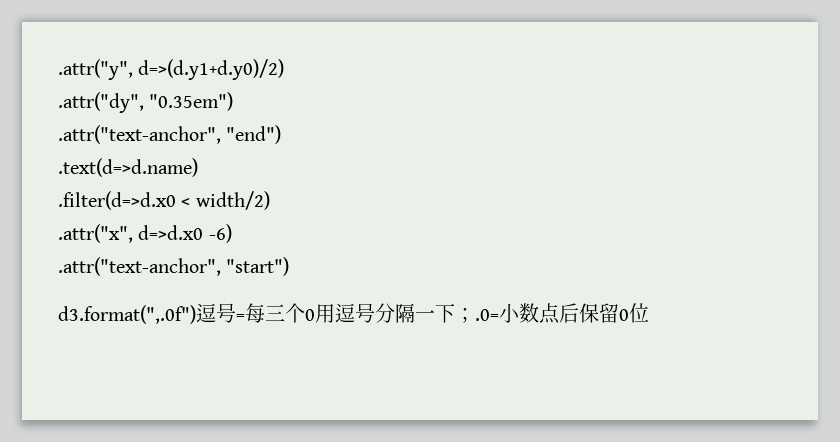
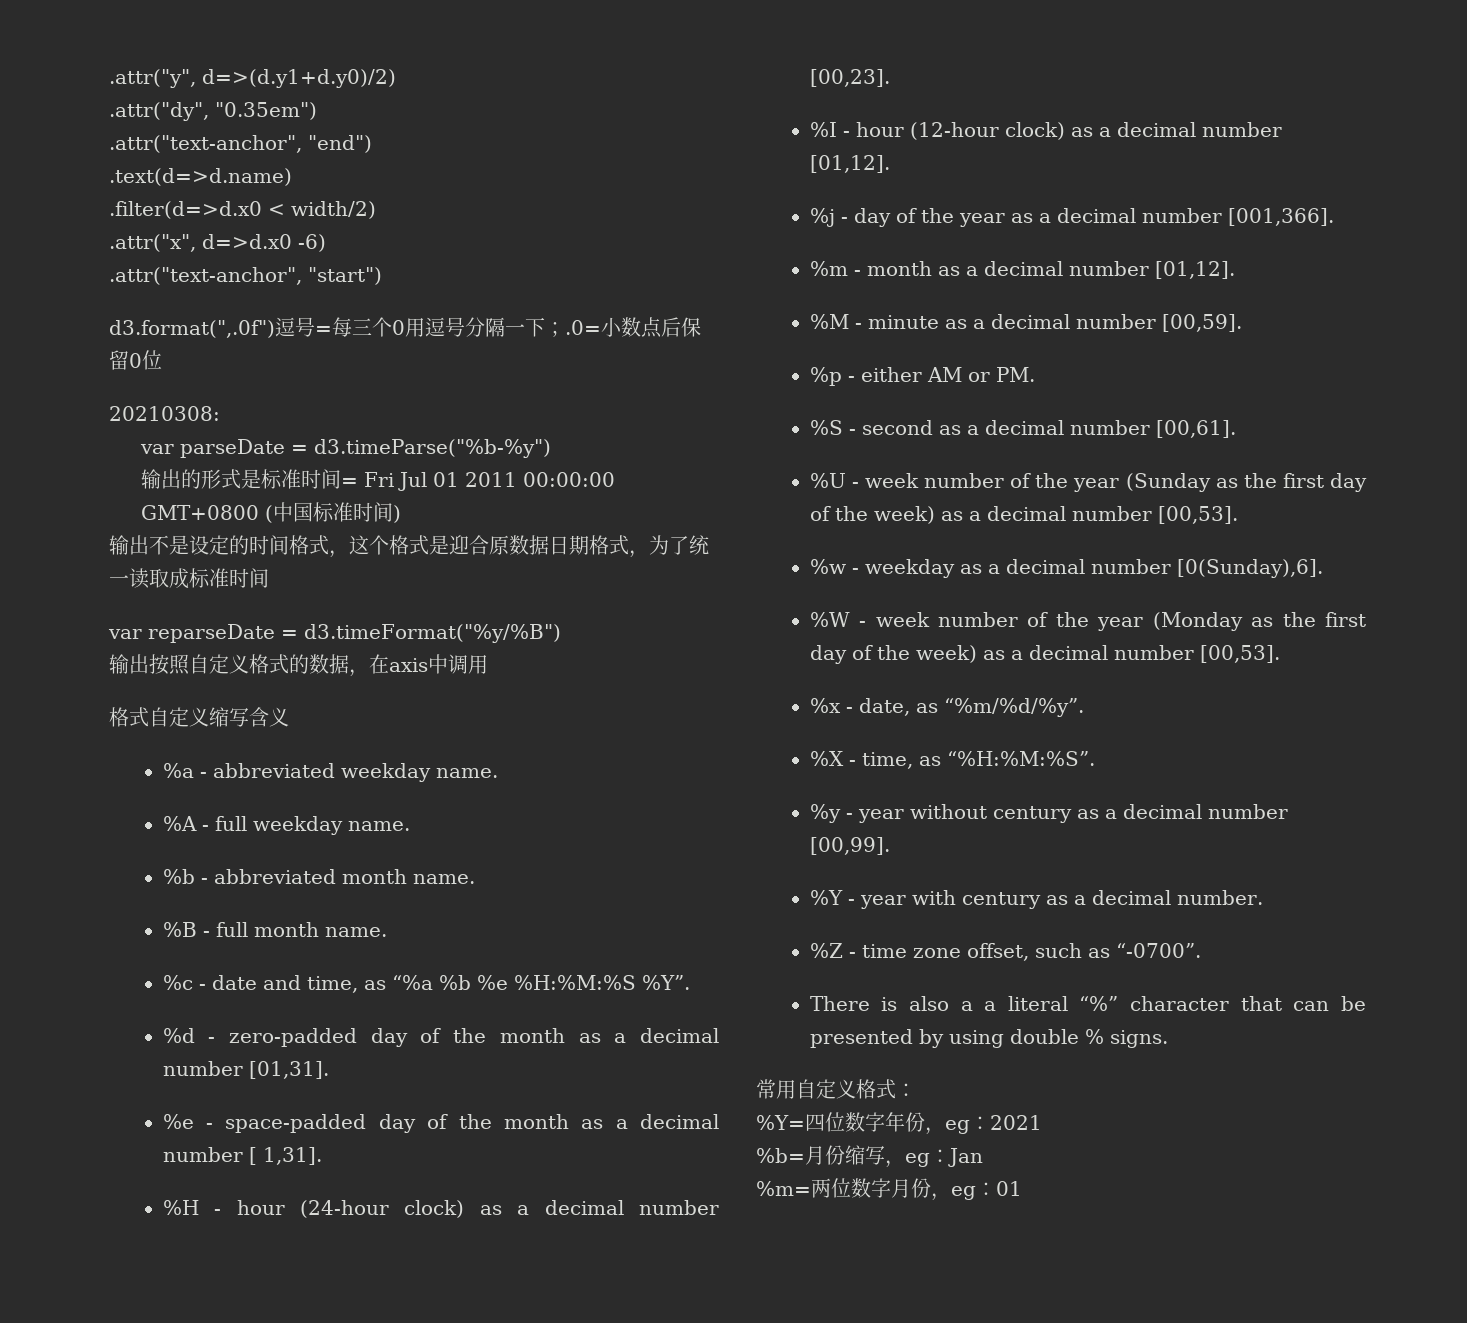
+ 20210308:
+ var parseDate = d3.timeParse("%b-%y")
+ 输出的形式是标准时间= Fri Jul 01 2011 00:00:00 GMT+0800 (中国标准时间)
+ 输出不是设定的时间格式，这个格式是迎合原数据日期格式，为了统一读取成标准时间
+ var reparseDate = d3.timeFormat("%y/%B")
+ 输出按照自定义格式的数据，在axis中调用
+ 格式自定义缩写含义
+ %a - abbreviated weekday name.
+ %A - full weekday name.
+ %b - abbreviated month name.
+ %B - full month name.
+ %c - date and time, as “%a %b %e %H:%M:%S %Y”.
+ %d - zero-padded day of the month as a decimal number [01,31].
+ %e - space-padded day of the month as a decimal number [ 1,31].
+ %H - hour (24-hour clock) as a decimal number [00,23].
+ %I - hour (12-hour clock) as a decimal number [01,12].
+ %j - day of the year as a decimal number [001,366].
+ %m - month as a decimal number [01,12].
+ %M - minute as a decimal number [00,59].
+ %p - either AM or PM.
+ %S - second as a decimal number [00,61].
+ %U - week number of the year (Sunday as the first day of the week) as a decimal number [00,53].
+ %w - weekday as a decimal number [0(Sunday),6].
+ %W - week number of the year (Monday as the first day of the week) as a decimal number [00,53].
+ %x - date, as “%m/%d/%y”.
+ %X - time, as “%H:%M:%S”.
+ %y - year without century as a decimal number [00,99].
+ %Y - year with century as a decimal number.
+ %Z - time zone offset, such as “-0700”.
+ There is also a a literal “%” character that can be presented by using double % signs.
+ 常用自定义格式：
+ %Y=四位数字年份，eg：2021
+ %b=月份缩写，eg：Jan
+ %m=两位数字月份，eg：01

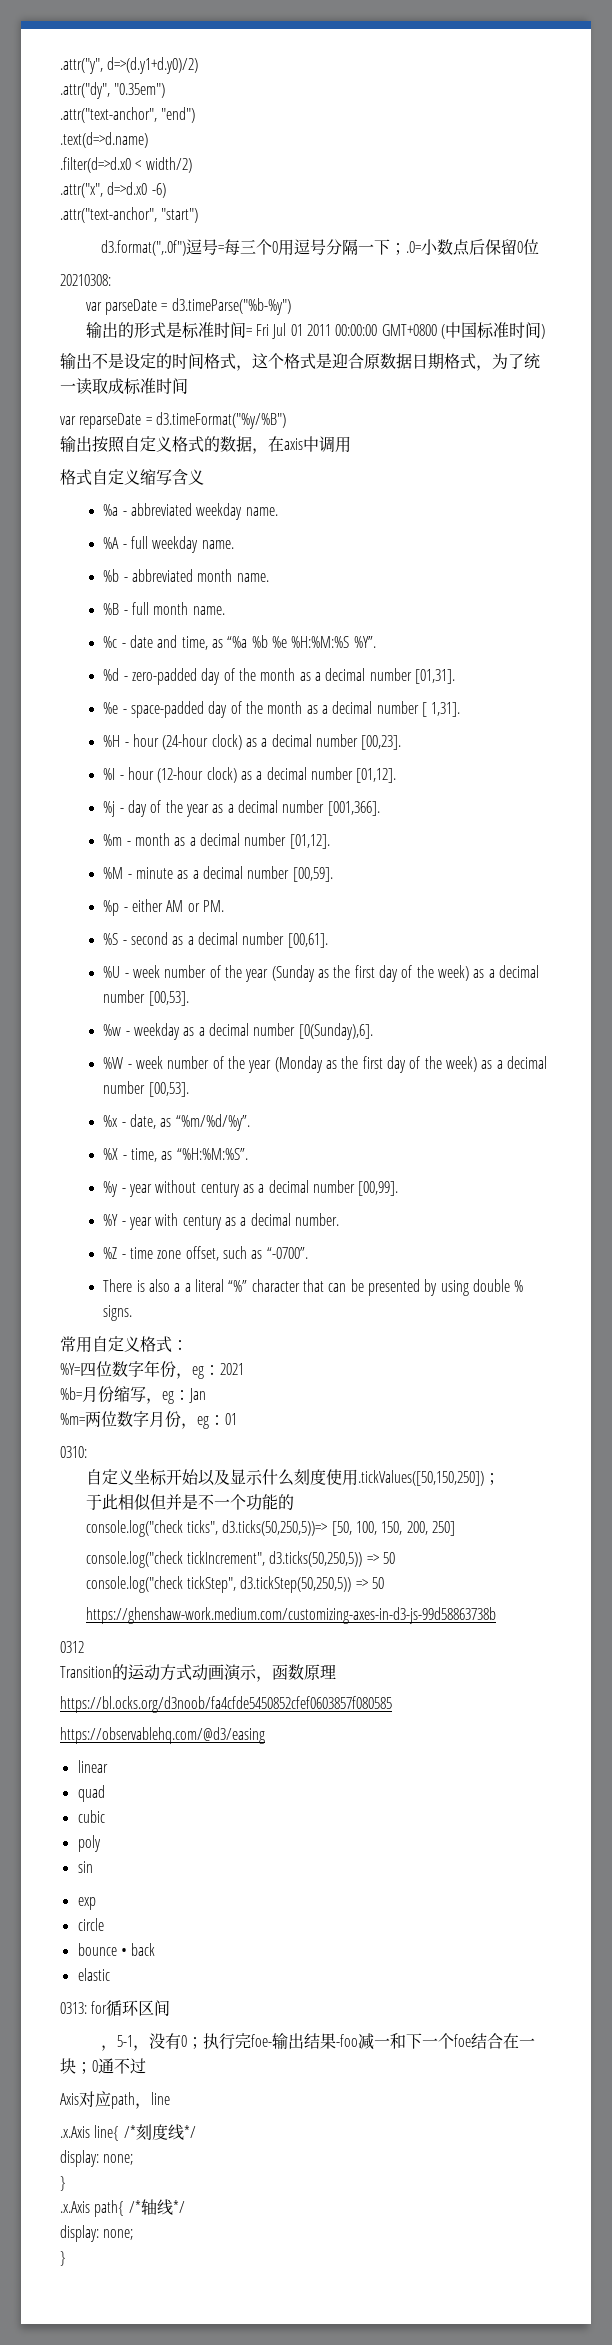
+ 0310:
+ 自定义坐标开始以及显示什么刻度使用.tickValues([50,150,250])；
+ 于此相似但并是不一个功能的
+ console.log("check ticks", d3.ticks(50,250,5))=> [50, 100, 150, 200, 250]
+ console.log("check tickIncrement", d3.ticks(50,250,5)) => 50
+ console.log("check tickStep", d3.tickStep(50,250,5)) => 50
+ https://ghenshaw-work.medium.com/customizing-axes-in-d3-js-99d58863738b
+ 0312
+ Transition的运动方式动画演示，函数原理
+ https://bl.ocks.org/d3noob/fa4cfde5450852cfef0603857f080585
+ https://observablehq.com/@d3/easing
+ linear
+ quad
+ cubic
+ poly
+ sin
+ exp
+ circle
+ bounce • back
+ elastic
+ 0313: for循环区间
+ ，5-1，没有0；执行完foe-输出结果-foo减一和下一个foe结合在一块；0通不过
+ Axis对应path，line
+ .x.Axis line{ /*刻度线*/
+ display: none;
+ }
+ .x.Axis path{ /*轴线*/
+ display: none;
+ }

